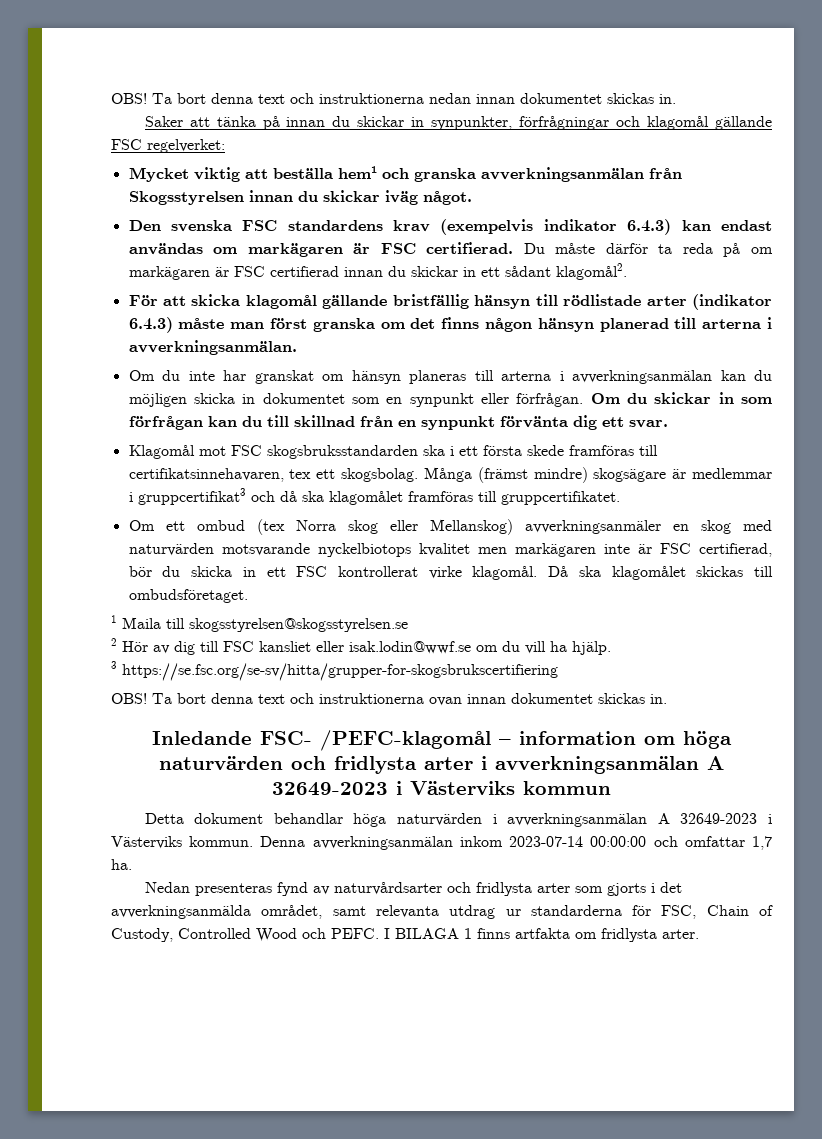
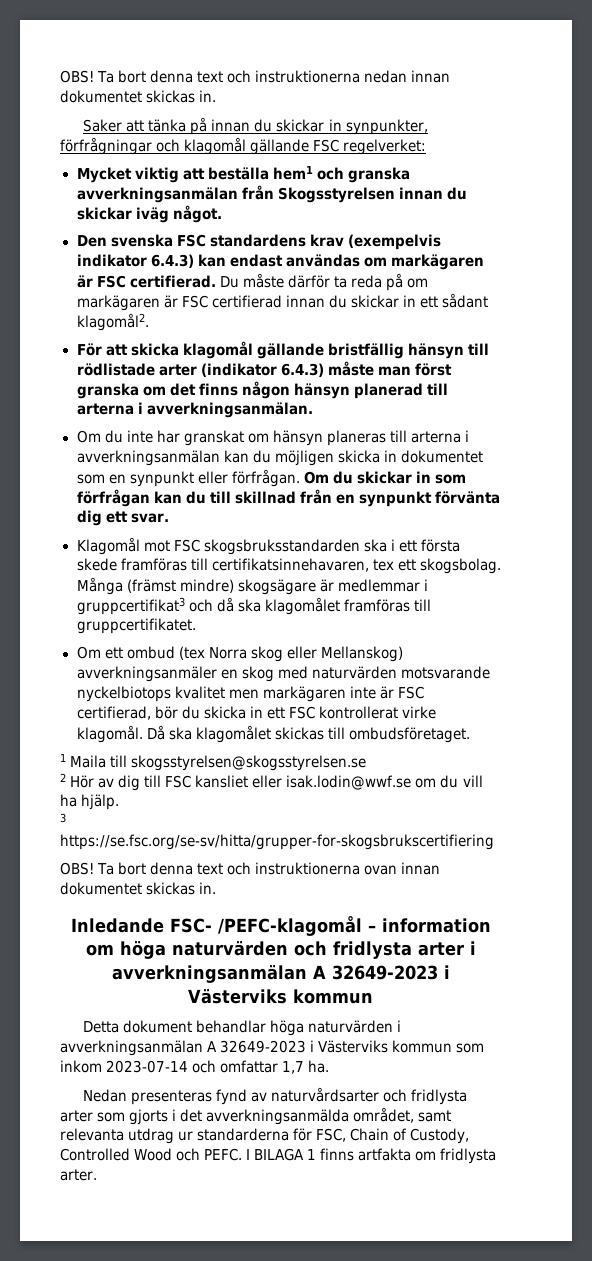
- Detta dokument behandlar höga naturvärden i avverkningsanmälan A 32649-2023 i Västerviks kommun. Denna avverkningsanmälan inkom 2023-07-14 00:00:00 och omfattar 1,7 ha.
+ Detta dokument behandlar höga naturvärden i avverkningsanmälan A 32649-2023 i Västerviks kommun som inkom 2023-07-14 och omfattar 1,7 ha.

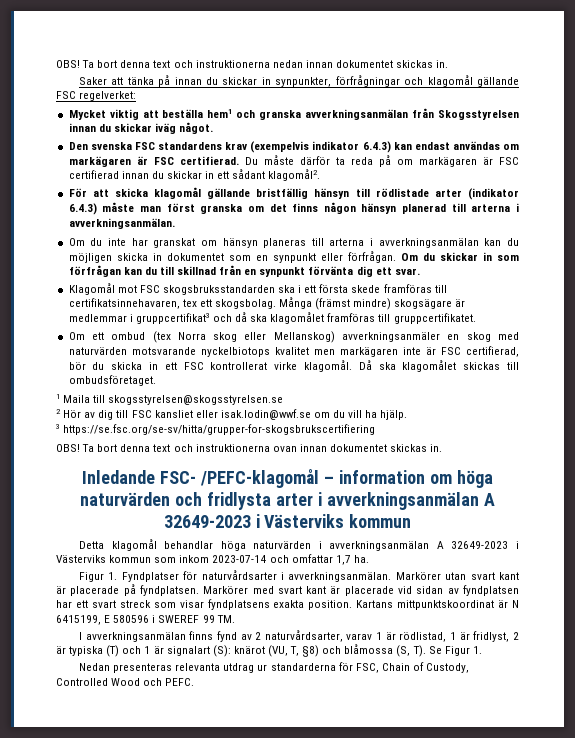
- Detta dokument behandlar höga naturvärden i avverkningsanmälan A 32649-2023 i Västerviks kommun som inkom 2023-07-14 och omfattar 1,7 ha.
+ Detta klagomål behandlar höga naturvärden i avverkningsanmälan A 32649-2023 i Västerviks kommun som inkom 2023-07-14 och omfattar 1,7 ha.
- Nedan presenteras fynd av naturvårdsarter och fridlysta arter som gjorts i det avverkningsanmälda området, samt relevanta utdrag ur standarderna för FSC, Chain of Custody, Controlled Wood och PEFC. I BILAGA 1 finns artfakta om fridlysta arter.
+ Figur 1. Fyndplatser för naturvårdsarter i avverkningsanmälan. Markörer utan svart kant är placerade på fyndplatsen. Markörer med svart kant är placerade vid sidan av fyndplatsen har ett svart streck som visar fyndplatsens exakta position. Kartans mittpunktskoordinat är N 6415199, E 580596 i SWEREF 99 TM.
+ I avverkningsanmälan finns fynd av 2 naturvårdsarter, varav 1 är rödlistad, 1 är fridlyst, 2 är typiska (T) och 1 är signalart (S): knärot (VU, T, §8) och blåmossa (S, T). Se Figur 1.
+ Nedan presenteras relevanta utdrag ur standarderna för FSC, Chain of Custody, Controlled Wood och PEFC.

